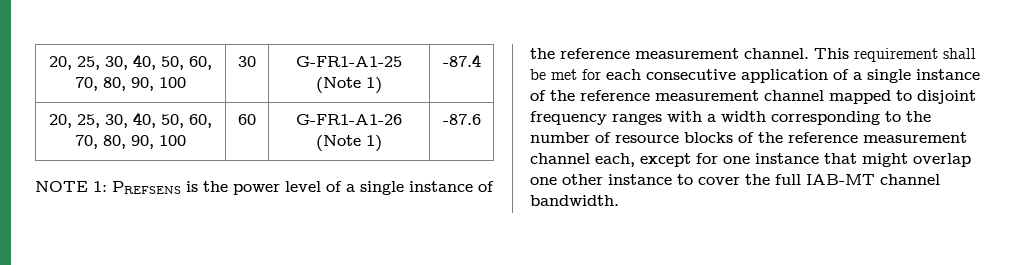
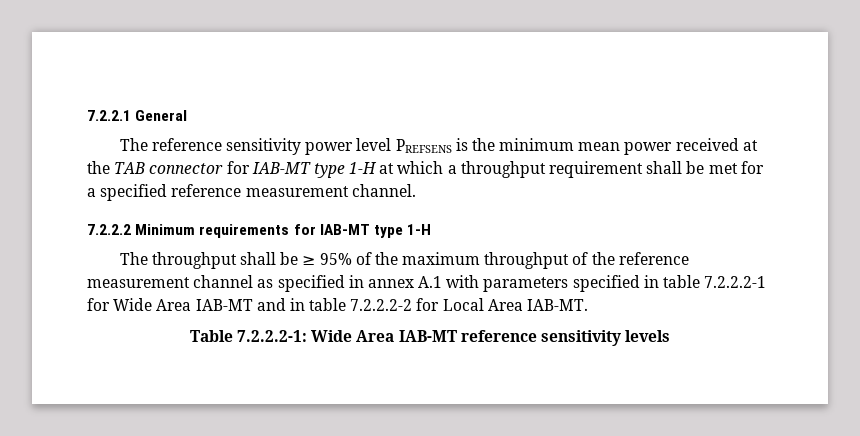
- 20, 25, 30, 40, 50, 60, 70, 80, 90, 100 | 30 | G-FR1-A1-25 (Note 1) | -87.4
- 20, 25, 30, 40, 50, 60, 70, 80, 90, 100 | 60 | G-FR1-A1-26 (Note 1) | -87.6
- NOTE 1: PREFSENS is the power level of a single instance of the reference measurement channel. This requirement shall be met for each consecutive application of a single instance of the reference measurement channel mapped to disjoint frequency ranges with a width corresponding to the number of resource blocks of the reference measurement channel each, except for one instance that might overlap one other instance to cover the full IAB-MT channel bandwidth.
+ 7.2.2.1 General
+ The reference sensitivity power level PREFSENS is the minimum mean power received at the TAB connector for IAB-MT type 1-H at which a throughput requirement shall be met for a specified reference measurement channel.
+ 7.2.2.2 Minimum requirements for IAB-MT type 1-H
+ The throughput shall be ≥ 95% of the maximum throughput of the reference measurement channel as specified in annex A.1 with parameters specified in table 7.2.2.2-1 for Wide Area IAB-MT and in table 7.2.2.2-2 for Local Area IAB-MT.
+ Table 7.2.2.2-1: Wide Area IAB-MT reference sensitivity levels

